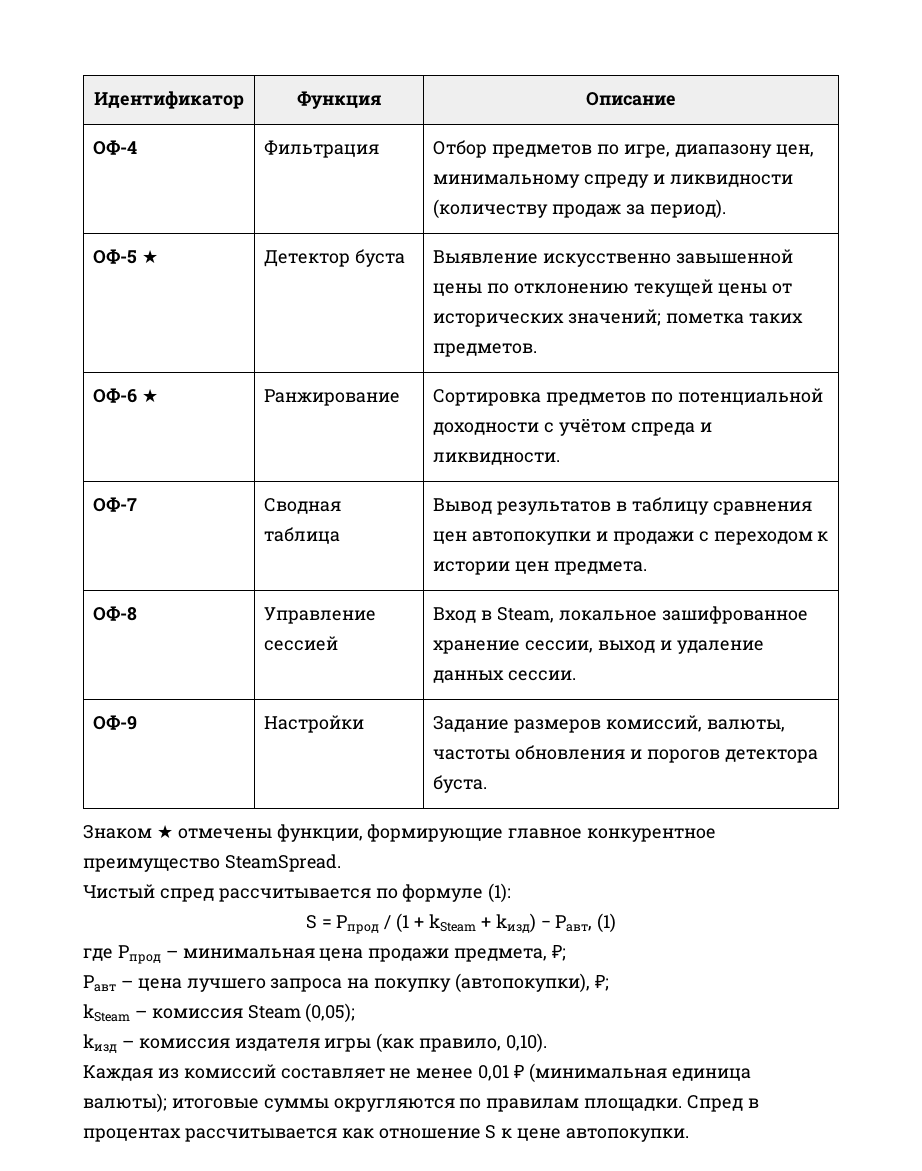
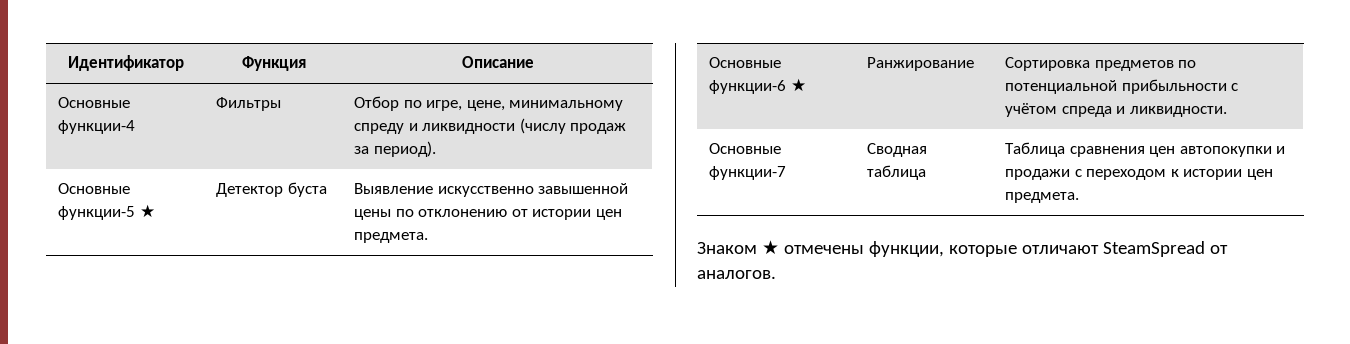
- ОФ-4 | Фильтрация | Отбор предметов по игре, диапазону цен, минимальному спреду и ликвидности (количеству продаж за период).
+ Основные функции-4 | Фильтры | Отбор по игре, цене, минимальному спреду и ликвидности (числу продаж за период).
- ОФ-5 ★ | Детектор буста | Выявление искусственно завышенной цены по отклонению текущей цены от исторических значений; пометка таких предметов.
- ОФ-6 ★ | Ранжирование | Сортировка предметов по потенциальной доходности с учётом спреда и ликвидности.
+ Основные функции-5 ★ | Детектор буста | Выявление искусственно завышенной цены по отклонению от истории цен предмета.
+ Основные функции-6 ★ | Ранжирование | Сортировка предметов по потенциальной прибыльности с учётом спреда и ликвидности.
- ОФ-7 | Сводная таблица | Вывод результатов в таблицу сравнения цен автопокупки и продажи с переходом к истории цен предмета.
+ Основные функции-7 | Сводная таблица | Таблица сравнения цен автопокупки и продажи с переходом к истории цен предмета.
- ОФ-8 | Управление сессией | Вход в Steam, локальное зашифрованное хранение сессии, выход и удаление данных сессии.
- ОФ-9 | Настройки | Задание размеров комиссий, валюты, частоты обновления и порогов детектора буста.
- Знаком ★ отмечены функции, формирующие главное конкурентное преимущество SteamSpread.
- Чистый спред рассчитывается по формуле (1):
- S = Pпрод / (1 + kSteam + kизд) − Pавт, (1)
- где Pпрод – минимальная цена продажи предмета, ₽;
- Pавт – цена лучшего запроса на покупку (автопокупки), ₽;
- kSteam – комиссия Steam (0,05);
- kизд – комиссия издателя игры (как правило, 0,10).
- Каждая из комиссий составляет не менее 0,01 ₽ (минимальная единица валюты); итоговые суммы округляются по правилам площадки. Спред в процентах рассчитывается как отношение S к цене автопокупки.
+ Знаком ★ отмечены функции, которые отличают SteamSpread от аналогов.

